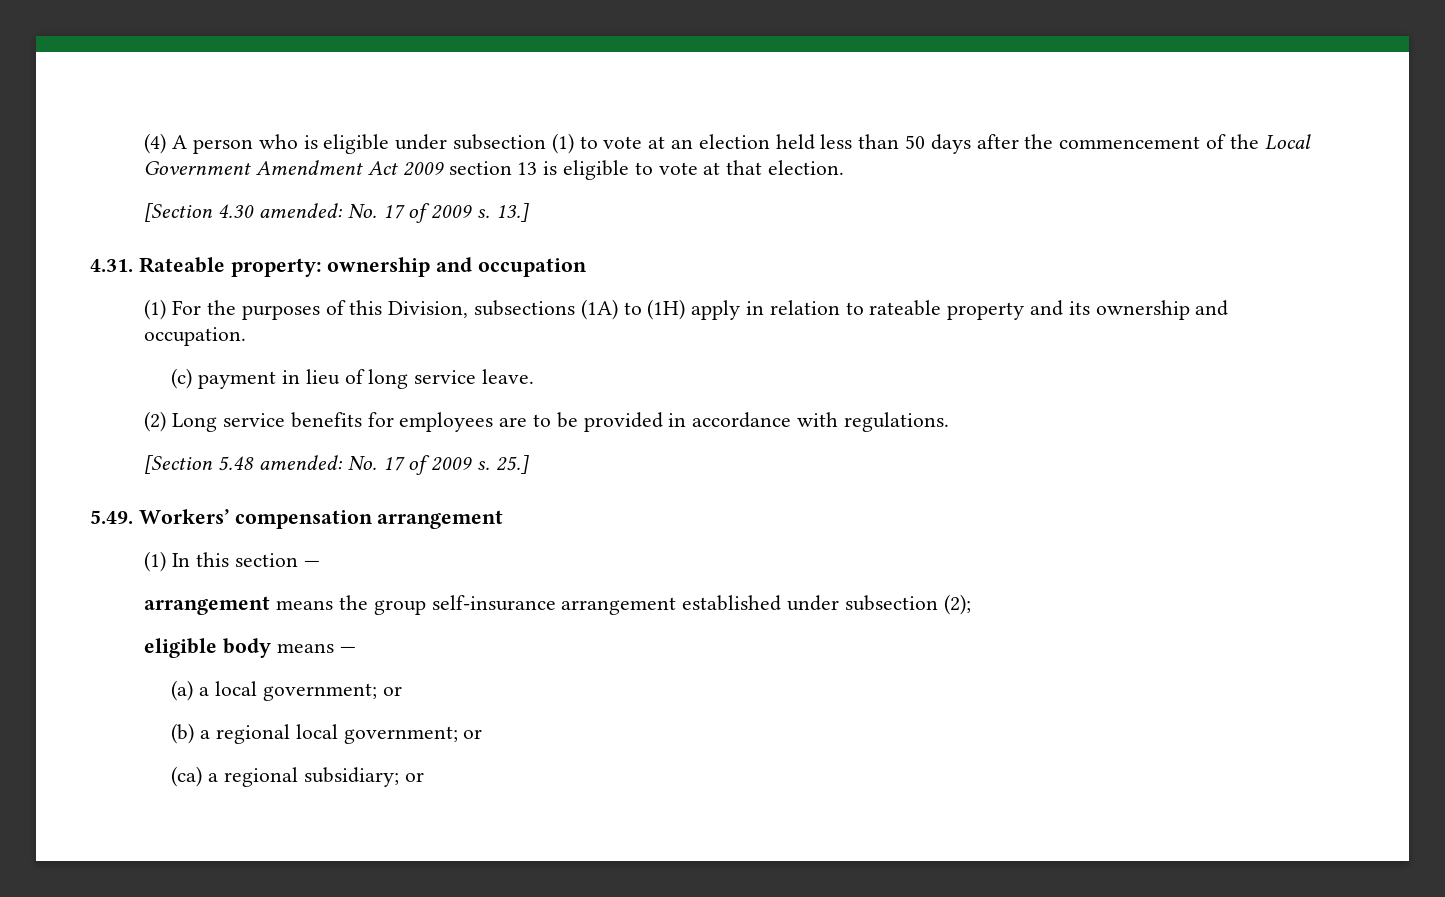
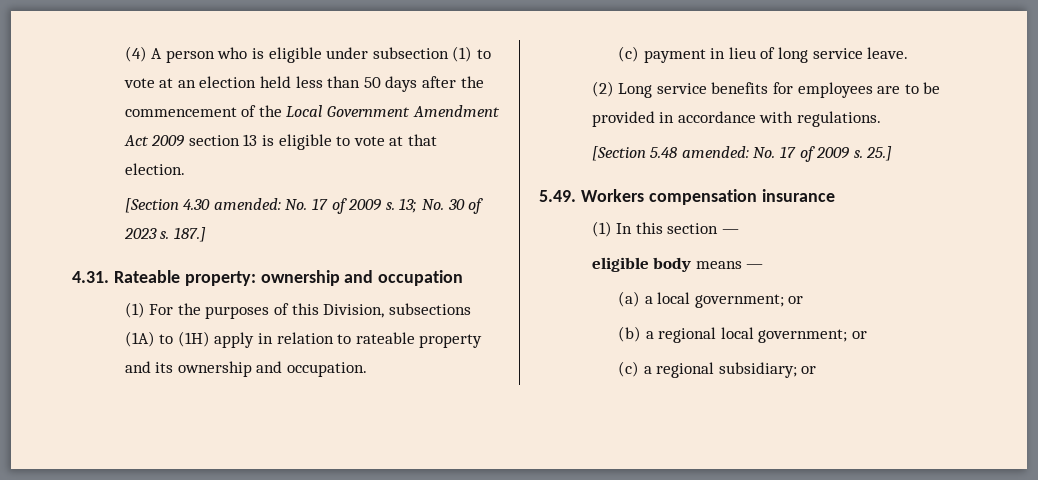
- 13.]
+ 13; No. 30 of 2023 s. 187.]
- 5.49. Workers’ compensation arrangement
+ 5.49. Workers compensation insurance
- arrangement means the group self-insurance arrangement established under subsection (2);
- (ca) a regional subsidiary; or
+ (c) a regional subsidiary; or

